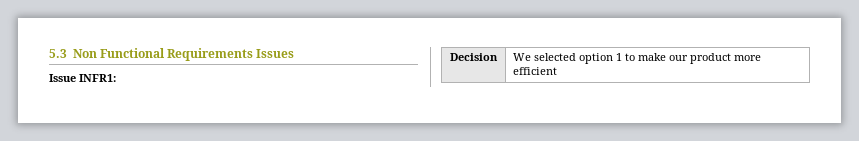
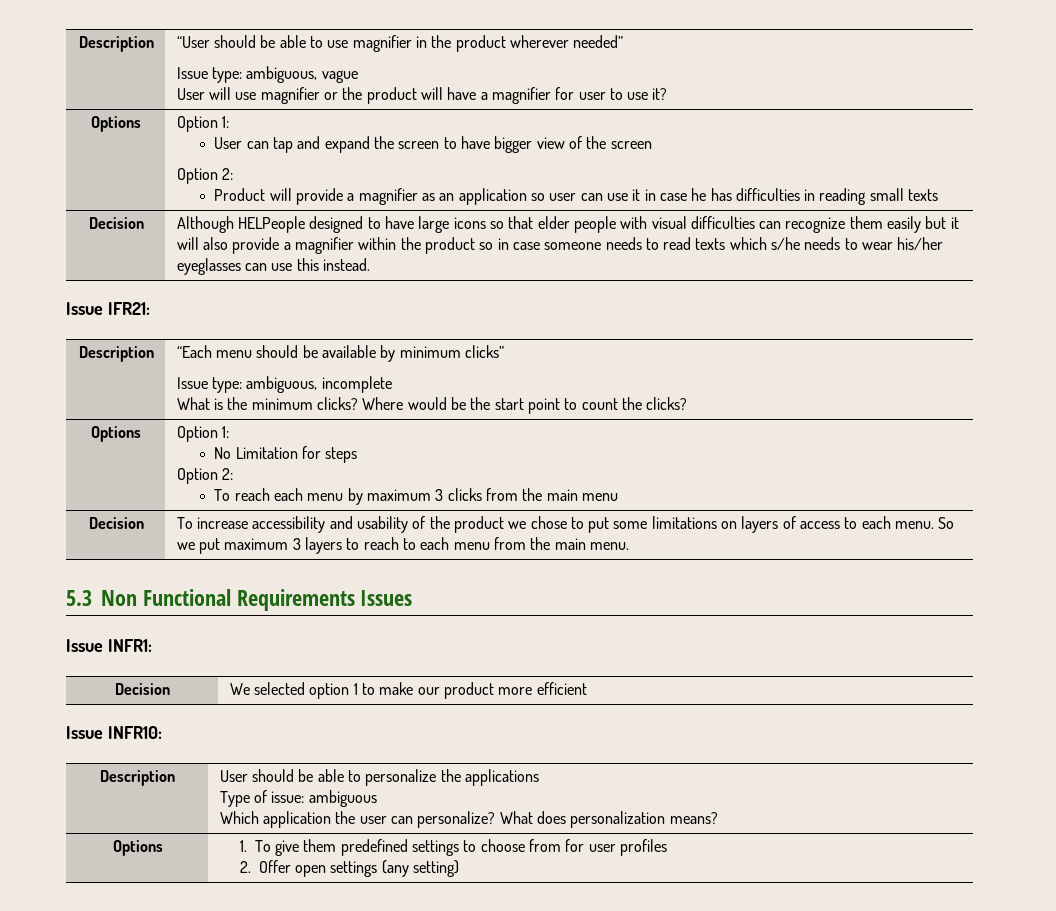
+ Description | “User should be able to use magnifier in the product wherever needed”
+ Issue type: ambiguous, vague
+ User will use magnifier or the product will have a magnifier for user to use it?
+ Options | Option 1:
+ User can tap and expand the screen to have bigger view of the screen
+ Option 2:
+ Product will provide a magnifier as an application so user can use it in case he has difficulties in reading small texts
+ Decision | Although HELPeople designed to have large icons so that elder people with visual difficulties can recognize them easily but it will also provide a magnifier within the product so in case someone needs to read texts which s/he needs to wear his/her eyeglasses can use this instead.
+ Issue IFR21:
+ Description | “Each menu should be available by minimum clicks”
+ Issue type: ambiguous, incomplete
+ What is the minimum clicks? Where would be the start point to count the clicks?
+ Options | Option 1:
+ No Limitation for steps
+ Option 2:
+ To reach each menu by maximum 3 clicks from the main menu
+ Decision | To increase accessibility and usability of the product we chose to put some limitations on layers of access to each menu. So we put maximum 3 layers to reach to each menu from the main menu.
+ Issue INFR10:
+ Description | User should be able to personalize the applications
+ Type of issue: ambiguous
+ Which application the user can personalize? What does personalization means?
+ Options | 1. To give them predefined settings to choose from for user profiles
+ 2. Offer open settings (any setting)

